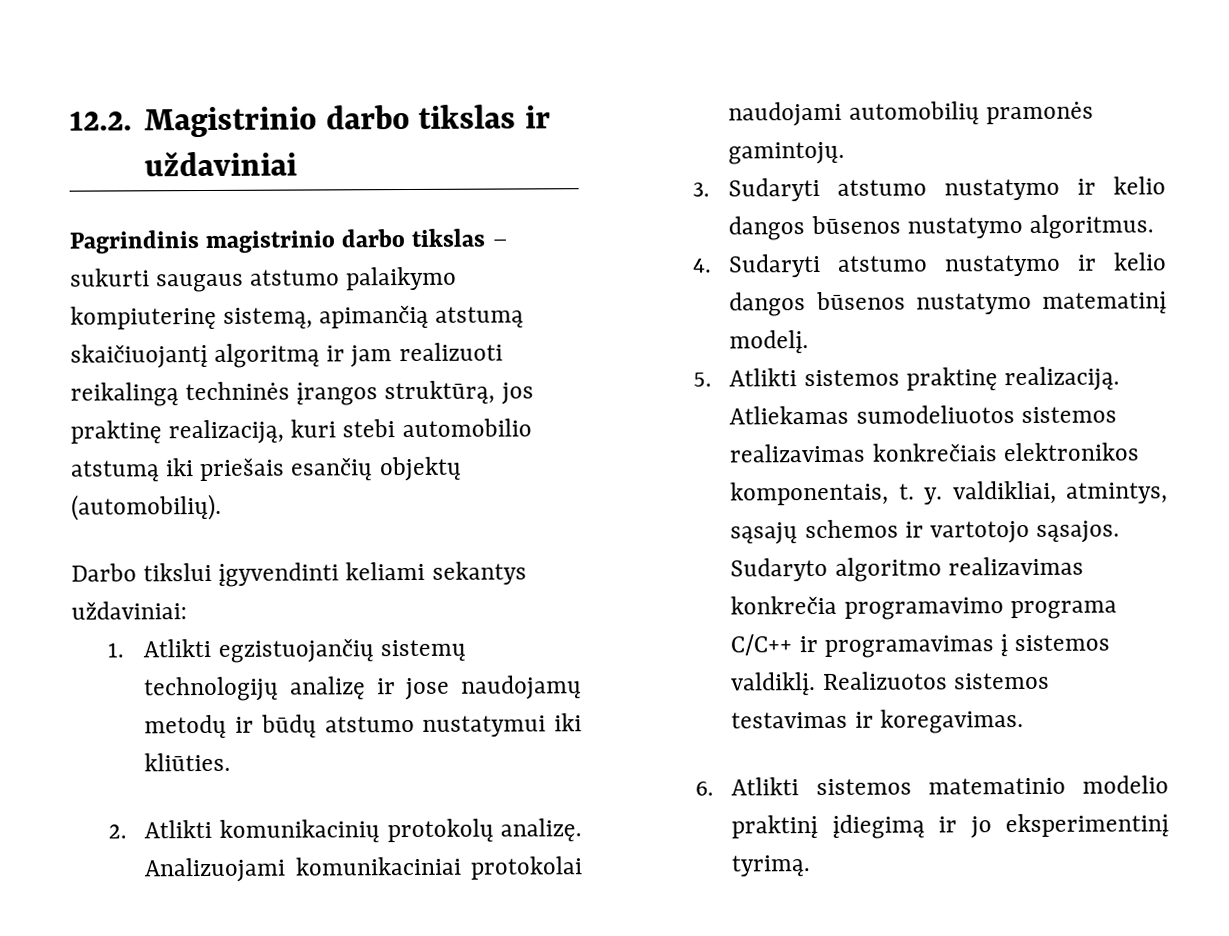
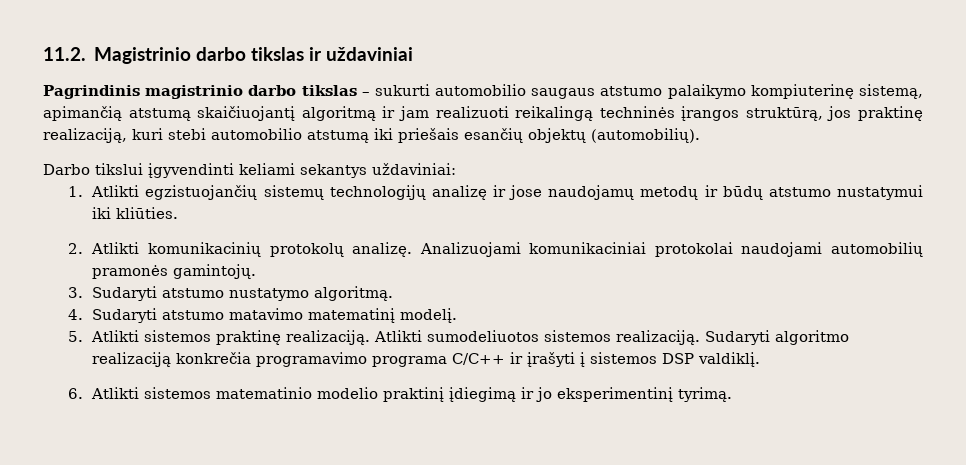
- 12.2. Magistrinio darbo tikslas ir uždaviniai
+ 11.2. Magistrinio darbo tikslas ir uždaviniai
- Pagrindinis magistrinio darbo tikslas – sukurti saugaus atstumo palaikymo kompiuterinę sistemą, apimančią atstumą skaičiuojantį algoritmą ir jam realizuoti reikalingą techninės įrangos struktūrą, jos praktinę realizaciją, kuri stebi automobilio atstumą iki priešais esančių objektų (automobilių).
+ Pagrindinis magistrinio darbo tikslas – sukurti automobilio saugaus atstumo palaikymo kompiuterinę sistemą, apimančią atstumą skaičiuojantį algoritmą ir jam realizuoti reikalingą techninės įrangos struktūrą, jos praktinę realizaciją, kuri stebi automobilio atstumą iki priešais esančių objektų (automobilių).
- 3. Sudaryti atstumo nustatymo ir kelio dangos būsenos nustatymo algoritmus.
- 4. Sudaryti atstumo nustatymo ir kelio dangos būsenos nustatymo matematinį modelį.
+ 3. Sudaryti atstumo nustatymo algoritmą.
+ 4. Sudaryti atstumo matavimo matematinį modelį.
- Atliekamas sumodeliuotos sistemos realizavimas konkrečiais elektronikos komponentais, t. y. valdikliai, atmintys, sąsajų schemos ir vartotojo sąsajos. Sudaryto algoritmo realizavimas konkrečia programavimo programa C/C++ ir programavimas į sistemos valdiklį. Realizuotos sistemos testavimas ir koregavimas.
+ Atlikti sumodeliuotos sistemos realizaciją. Sudaryti algoritmo realizaciją konkrečia programavimo programa C/C++ ir įrašyti į sistemos DSP valdiklį.

